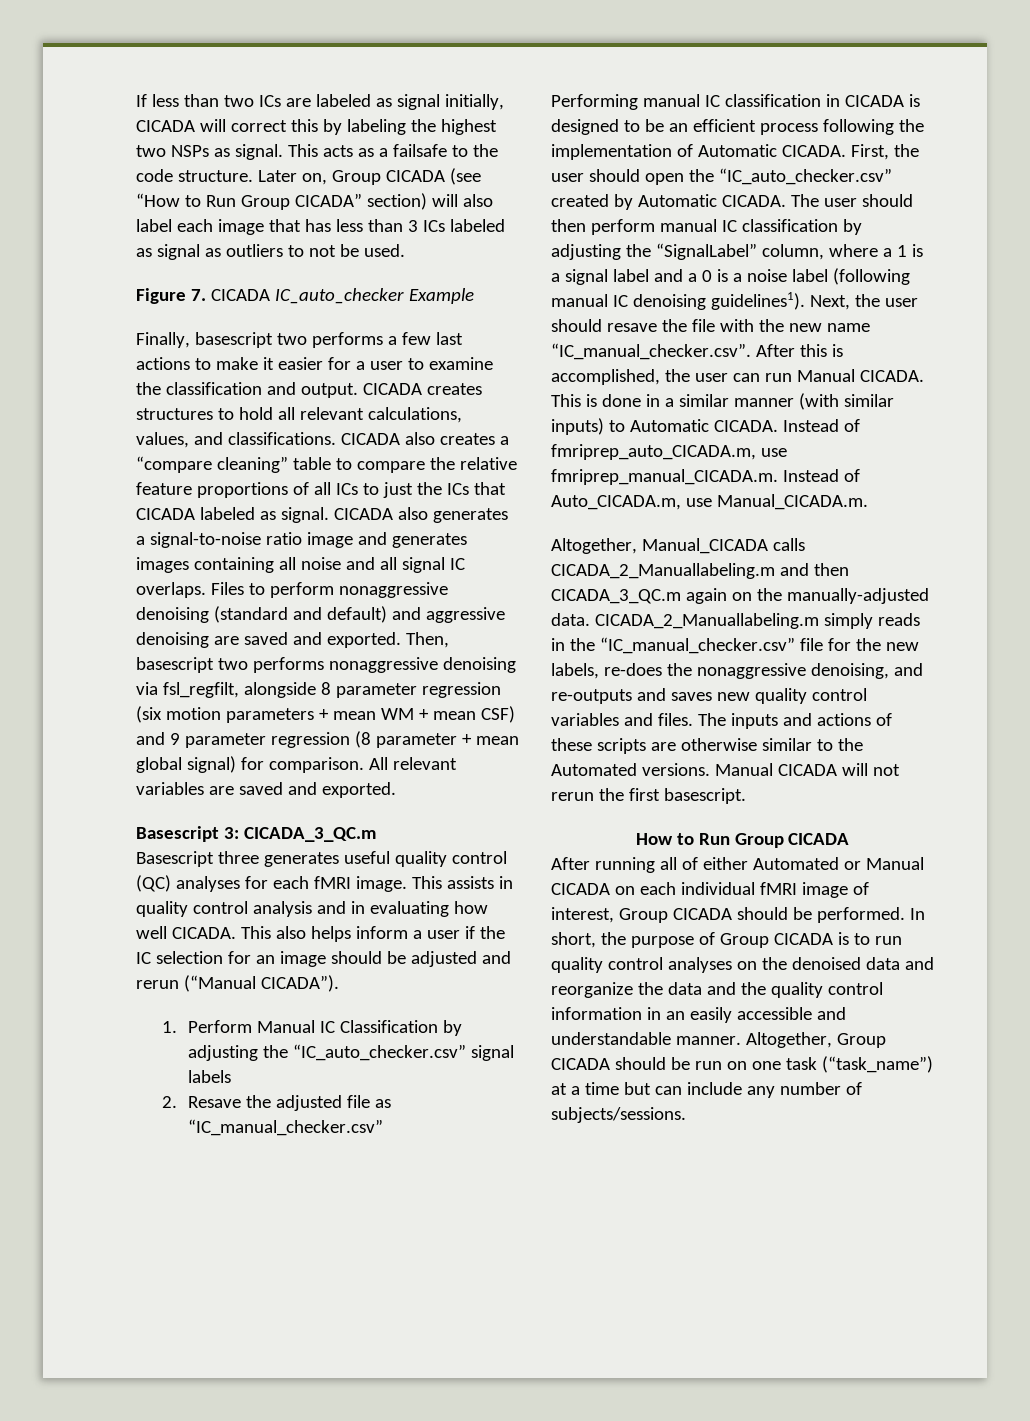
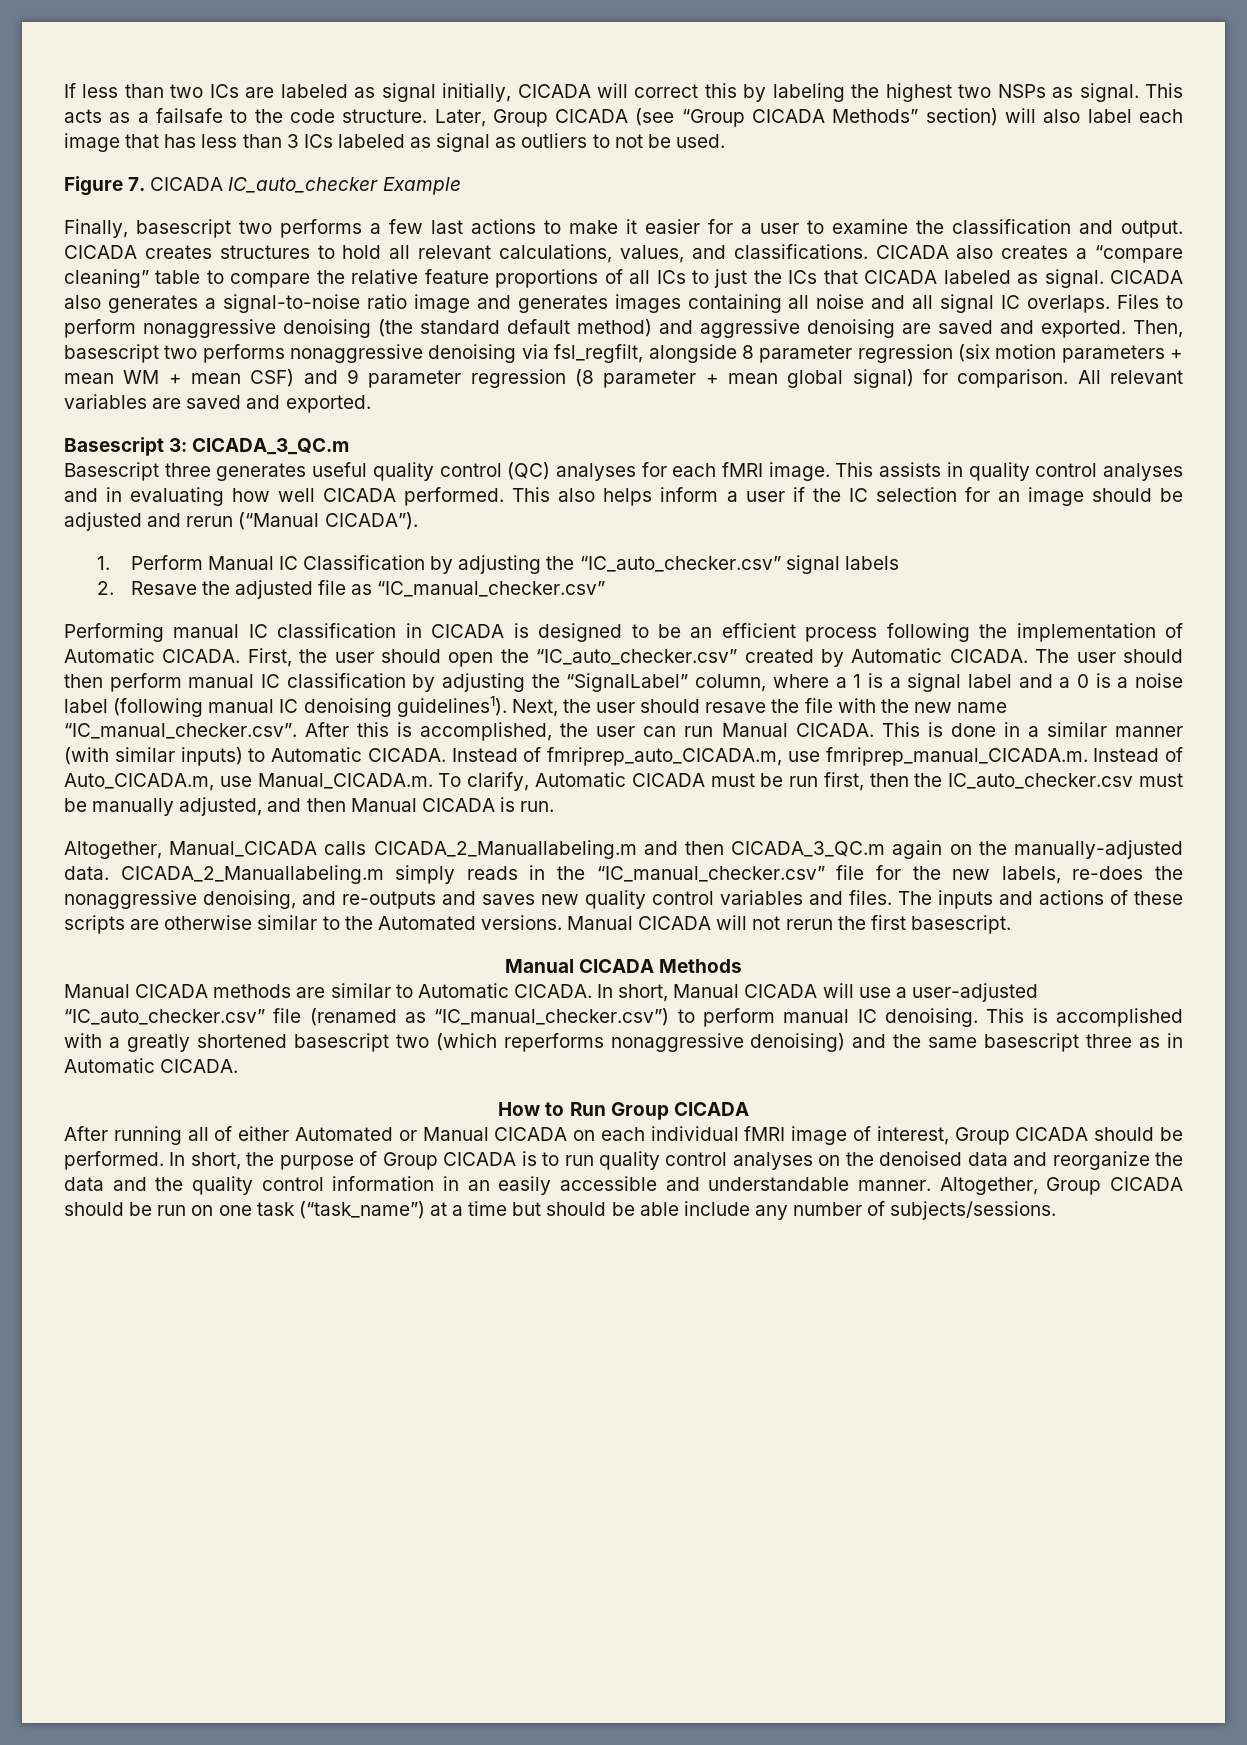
- Later on, Group CICADA (see “How to Run Group CICADA” section) will also label each image that has less than 3 ICs labeled as signal as outliers to not be used.
+ Later, Group CICADA (see “Group CICADA Methods” section) will also label each image that has less than 3 ICs labeled as signal as outliers to not be used.
- Files to perform nonaggressive denoising (standard and default) and aggressive denoising are saved and exported.
+ Files to perform nonaggressive denoising (the standard default method) and aggressive denoising are saved and exported.
- This assists in quality control analysis and in evaluating how well CICADA.
+ This assists in quality control analyses and in evaluating how well CICADA performed.
- Instead of fmriprep_auto_CICADA.m, use fmriprep_manual_CICADA.m. Instead of Auto_CICADA.m, use Manual_CICADA.m.
+ Instead of fmriprep_auto_CICADA.m, use fmriprep_manual_CICADA.m. Instead of Auto_CICADA.m, use Manual_CICADA.m. To clarify, Automatic CICADA must be run first, then the IC_auto_checker.csv must be manually adjusted, and then Manual CICADA is run.
+ Manual CICADA Methods
+ Manual CICADA methods are similar to Automatic CICADA. In short, Manual CICADA will use a user-adjusted “IC_auto_checker.csv” file (renamed as “IC_manual_checker.csv”) to perform manual IC denoising. This is accomplished with a greatly shortened basescript two (which reperforms nonaggressive denoising) and the same basescript three as in Automatic CICADA.
- Altogether, Group CICADA should be run on one task (“task_name”) at a time but can include any number of subjects/sessions.
+ Altogether, Group CICADA should be run on one task (“task_name”) at a time but should be able include any number of subjects/sessions.

